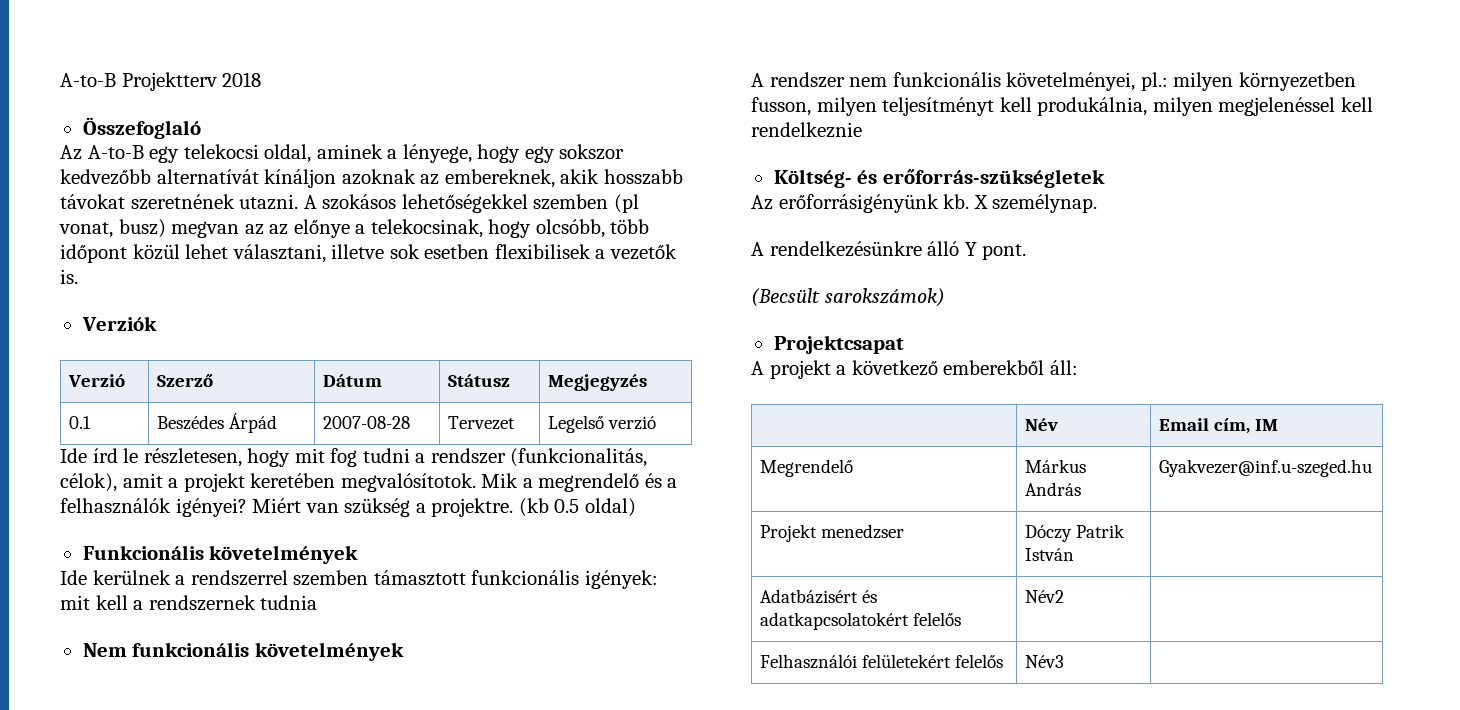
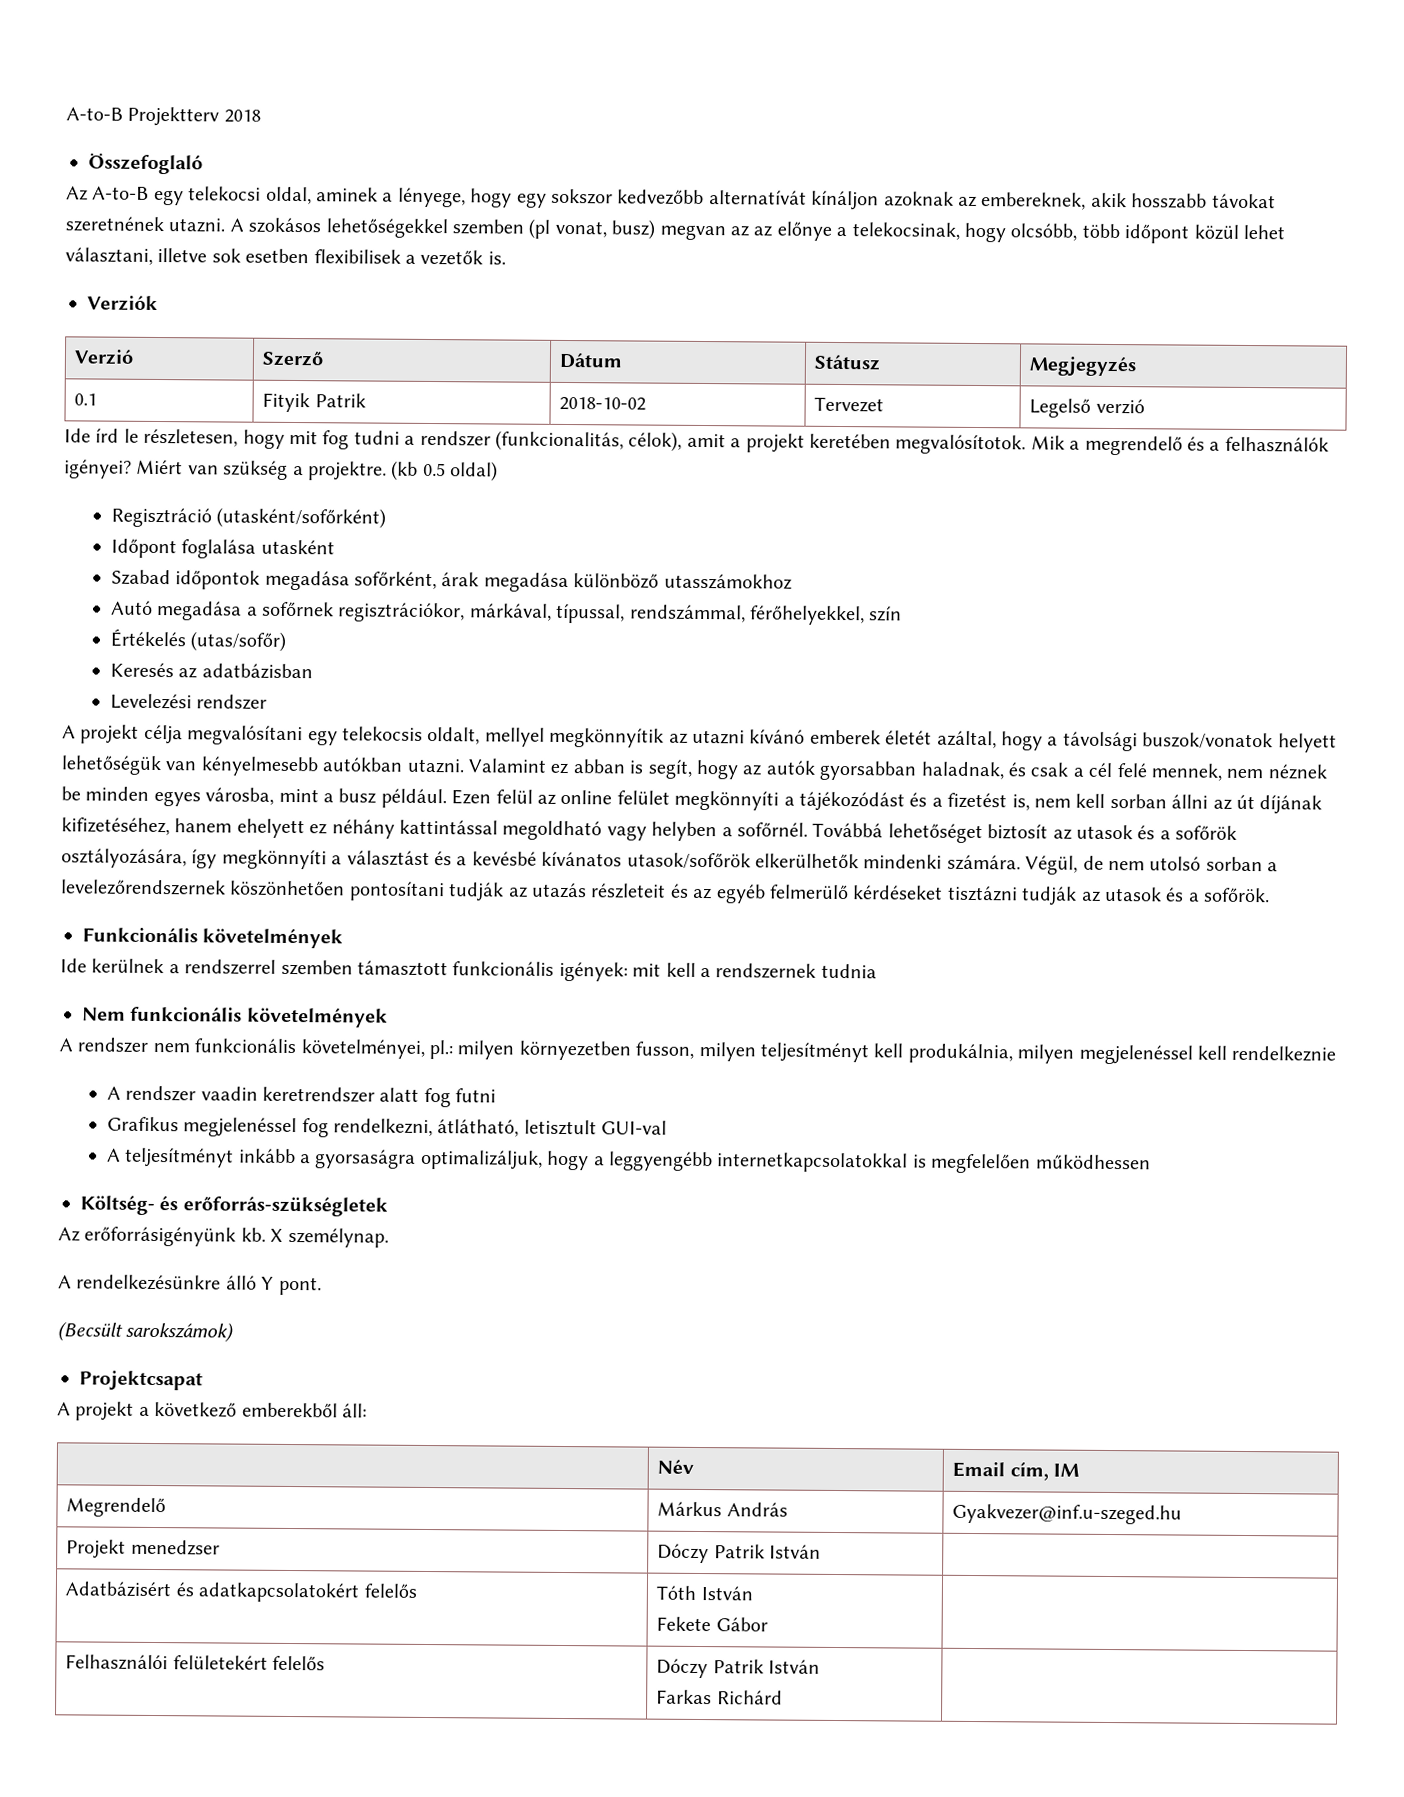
- 0.1 | Beszédes Árpád | 2007-08-28 | Tervezet | Legelső verzió
+ 0.1 | Fityik Patrik | 2018-10-02 | Tervezet | Legelső verzió
+ Regisztráció (utasként/sofőrként)
+ Időpont foglalása utasként
+ Szabad időpontok megadása sofőrként, árak megadása különböző utasszámokhoz
+ Autó megadása a sofőrnek regisztrációkor, márkával, típussal, rendszámmal, férőhelyekkel, szín
+ Értékelés (utas/sofőr)
+ Keresés az adatbázisban
+ Levelezési rendszer
+ A projekt célja megvalósítani egy telekocsis oldalt, mellyel megkönnyítik az utazni kívánó emberek életét azáltal, hogy a távolsági buszok/vonatok helyett lehetőségük van kényelmesebb autókban utazni. Valamint ez abban is segít, hogy az autók gyorsabban haladnak, és csak a cél felé mennek, nem néznek be minden egyes városba, mint a busz például. Ezen felül az online felület megkönnyíti a tájékozódást és a fizetést is, nem kell sorban állni az út díjának kifizetéséhez, hanem ehelyett ez néhány kattintással megoldható vagy helyben a sofőrnél. Továbbá lehetőséget biztosít az utasok és a sofőrök osztályozására, így megkönnyíti a választást és a kevésbé kívánatos utasok/sofőrök elkerülhetők mindenki számára. Végül, de nem utolsó sorban a levelezőrendszernek köszönhetően pontosítani tudják az utazás részleteit és az egyéb felmerülő kérdéseket tisztázni tudják az utasok és a sofőrök.
+ A rendszer vaadin keretrendszer alatt fog futni
+ Grafikus megjelenéssel fog rendelkezni, átlátható, letisztult GUI-val
+ A teljesítményt inkább a gyorsaságra optimalizáljuk, hogy a leggyengébb internetkapcsolatokkal is megfelelően működhessen
- Adatbázisért és adatkapcsolatokért felelős | Név2 |
+ Adatbázisért és adatkapcsolatokért felelős | Tóth István
+ Fekete Gábor |
- Felhasználói felületekért felelős | Név3 |
+ Felhasználói felületekért felelős | Dóczy Patrik István
+ Farkas Richárd |

